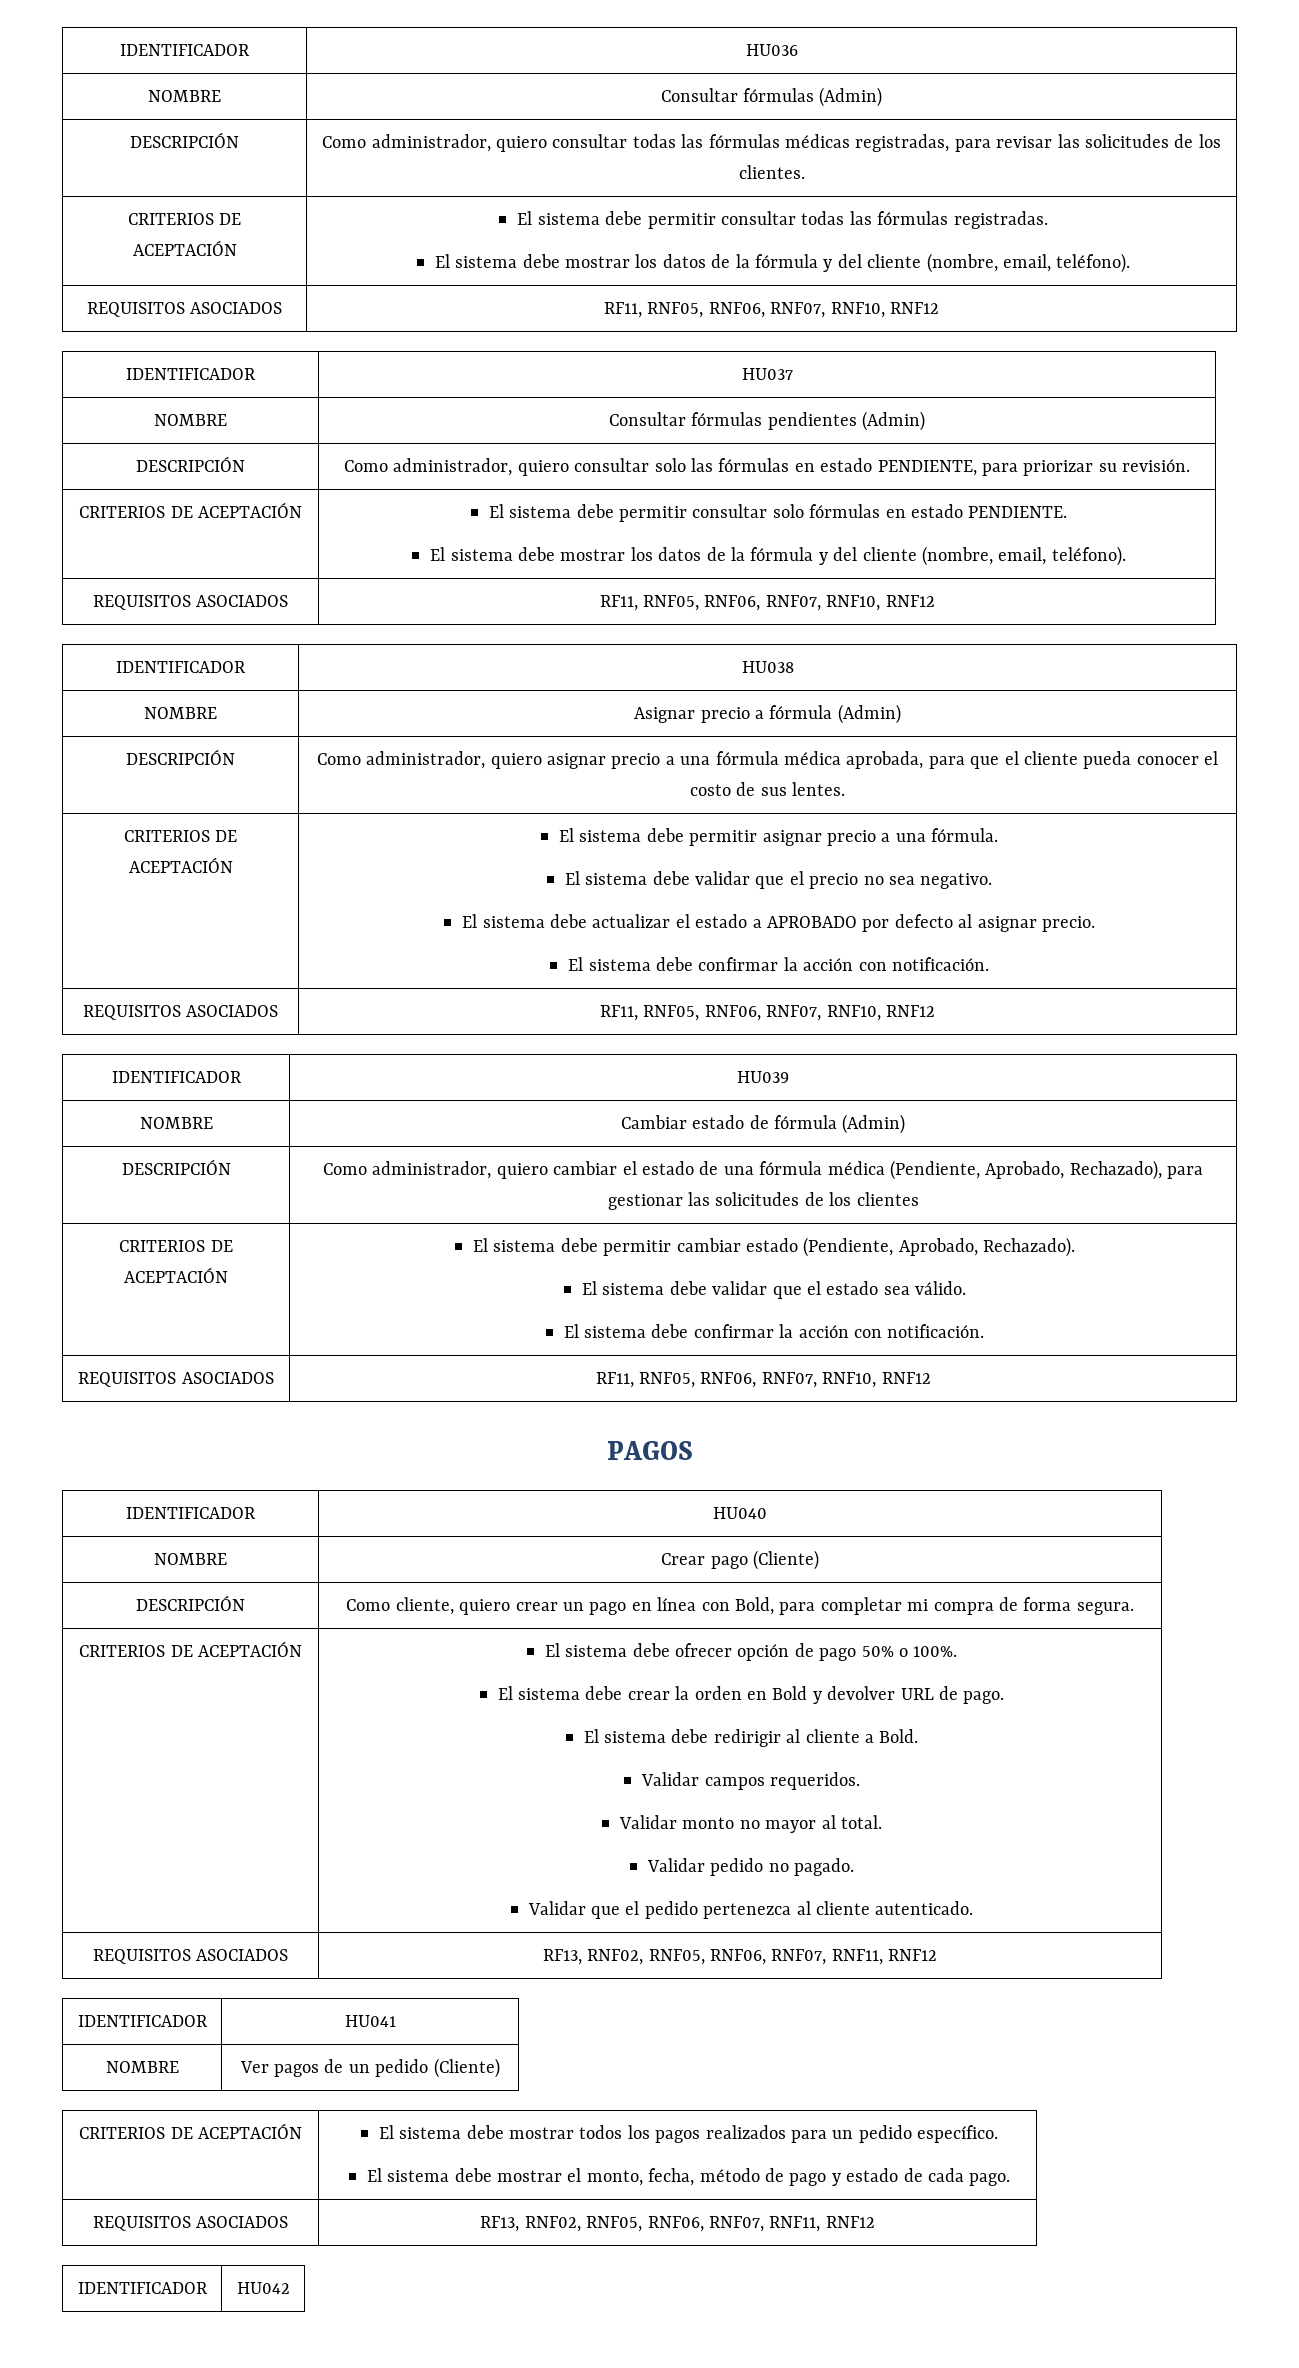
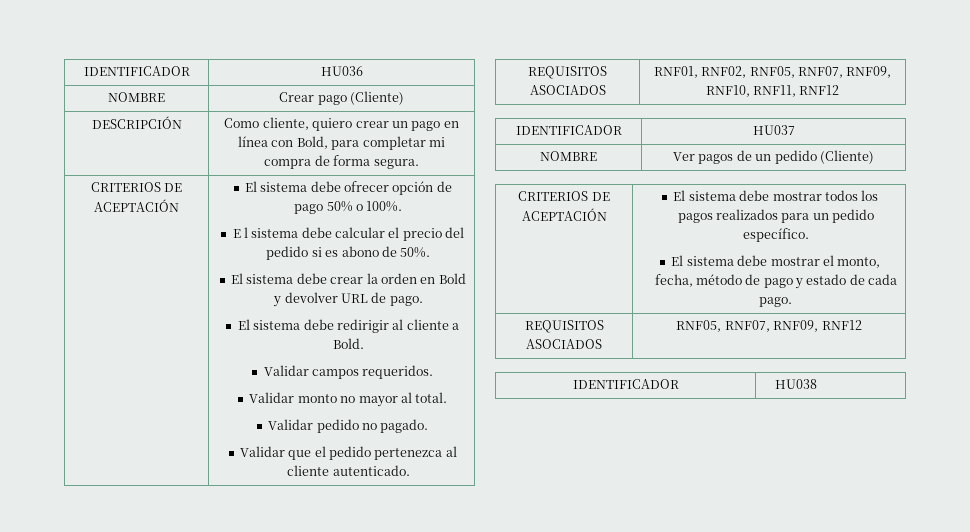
- NOMBRE | Consultar fórmulas (Admin)
- DESCRIPCIÓN | Como administrador, quiero consultar todas las fórmulas médicas registradas, para revisar las solicitudes de los clientes.
- CRITERIOS DE ACEPTACIÓN | El sistema debe permitir consultar todas las fórmulas registradas.
- El sistema debe mostrar los datos de la fórmula y del cliente (nombre, email, teléfono).
- REQUISITOS ASOCIADOS | RF11, RNF05, RNF06, RNF07, RNF10, RNF12
- IDENTIFICADOR | HU037
- NOMBRE | Consultar fórmulas pendientes (Admin)
- DESCRIPCIÓN | Como administrador, quiero consultar solo las fórmulas en estado PENDIENTE, para priorizar su revisión.
- CRITERIOS DE ACEPTACIÓN | El sistema debe permitir consultar solo fórmulas en estado PENDIENTE.
- El sistema debe mostrar los datos de la fórmula y del cliente (nombre, email, teléfono).
- REQUISITOS ASOCIADOS | RF11, RNF05, RNF06, RNF07, RNF10, RNF12
- IDENTIFICADOR | HU038
- NOMBRE | Asignar precio a fórmula (Admin)
- DESCRIPCIÓN | Como administrador, quiero asignar precio a una fórmula médica aprobada, para que el cliente pueda conocer el costo de sus lentes.
- CRITERIOS DE ACEPTACIÓN | El sistema debe permitir asignar precio a una fórmula.
- El sistema debe validar que el precio no sea negativo.
- El sistema debe actualizar el estado a APROBADO por defecto al asignar precio.
- El sistema debe confirmar la acción con notificación.
- REQUISITOS ASOCIADOS | RF11, RNF05, RNF06, RNF07, RNF10, RNF12
- IDENTIFICADOR | HU039
- NOMBRE | Cambiar estado de fórmula (Admin)
- DESCRIPCIÓN | Como administrador, quiero cambiar el estado de una fórmula médica (Pendiente, Aprobado, Rechazado), para gestionar las solicitudes de los clientes
- CRITERIOS DE ACEPTACIÓN | El sistema debe permitir cambiar estado (Pendiente, Aprobado, Rechazado).
- El sistema debe validar que el estado sea válido.
- El sistema debe confirmar la acción con notificación.
- REQUISITOS ASOCIADOS | RF11, RNF05, RNF06, RNF07, RNF10, RNF12
- PAGOS
- IDENTIFICADOR | HU040
+ E l sistema debe calcular el precio del pedido si es abono de 50%.
  Validar que el pedido pertenezca al cliente autenticado.
- REQUISITOS ASOCIADOS | RF13, RNF02, RNF05, RNF06, RNF07, RNF11, RNF12
- IDENTIFICADOR | HU041
+ REQUISITOS ASOCIADOS | RNF01, RNF02, RNF05, RNF07, RNF09, RNF10, RNF11, RNF12
+ IDENTIFICADOR | HU037
  CRITERIOS DE ACEPTACIÓN | El sistema debe mostrar todos los pagos realizados para un pedido específico.
  El sistema debe mostrar el monto, fecha, método de pago y estado de cada pago.
- REQUISITOS ASOCIADOS | RF13, RNF02, RNF05, RNF06, RNF07, RNF11, RNF12
- IDENTIFICADOR | HU042
+ REQUISITOS ASOCIADOS | RNF05, RNF07, RNF09, RNF12
+ IDENTIFICADOR | HU038

